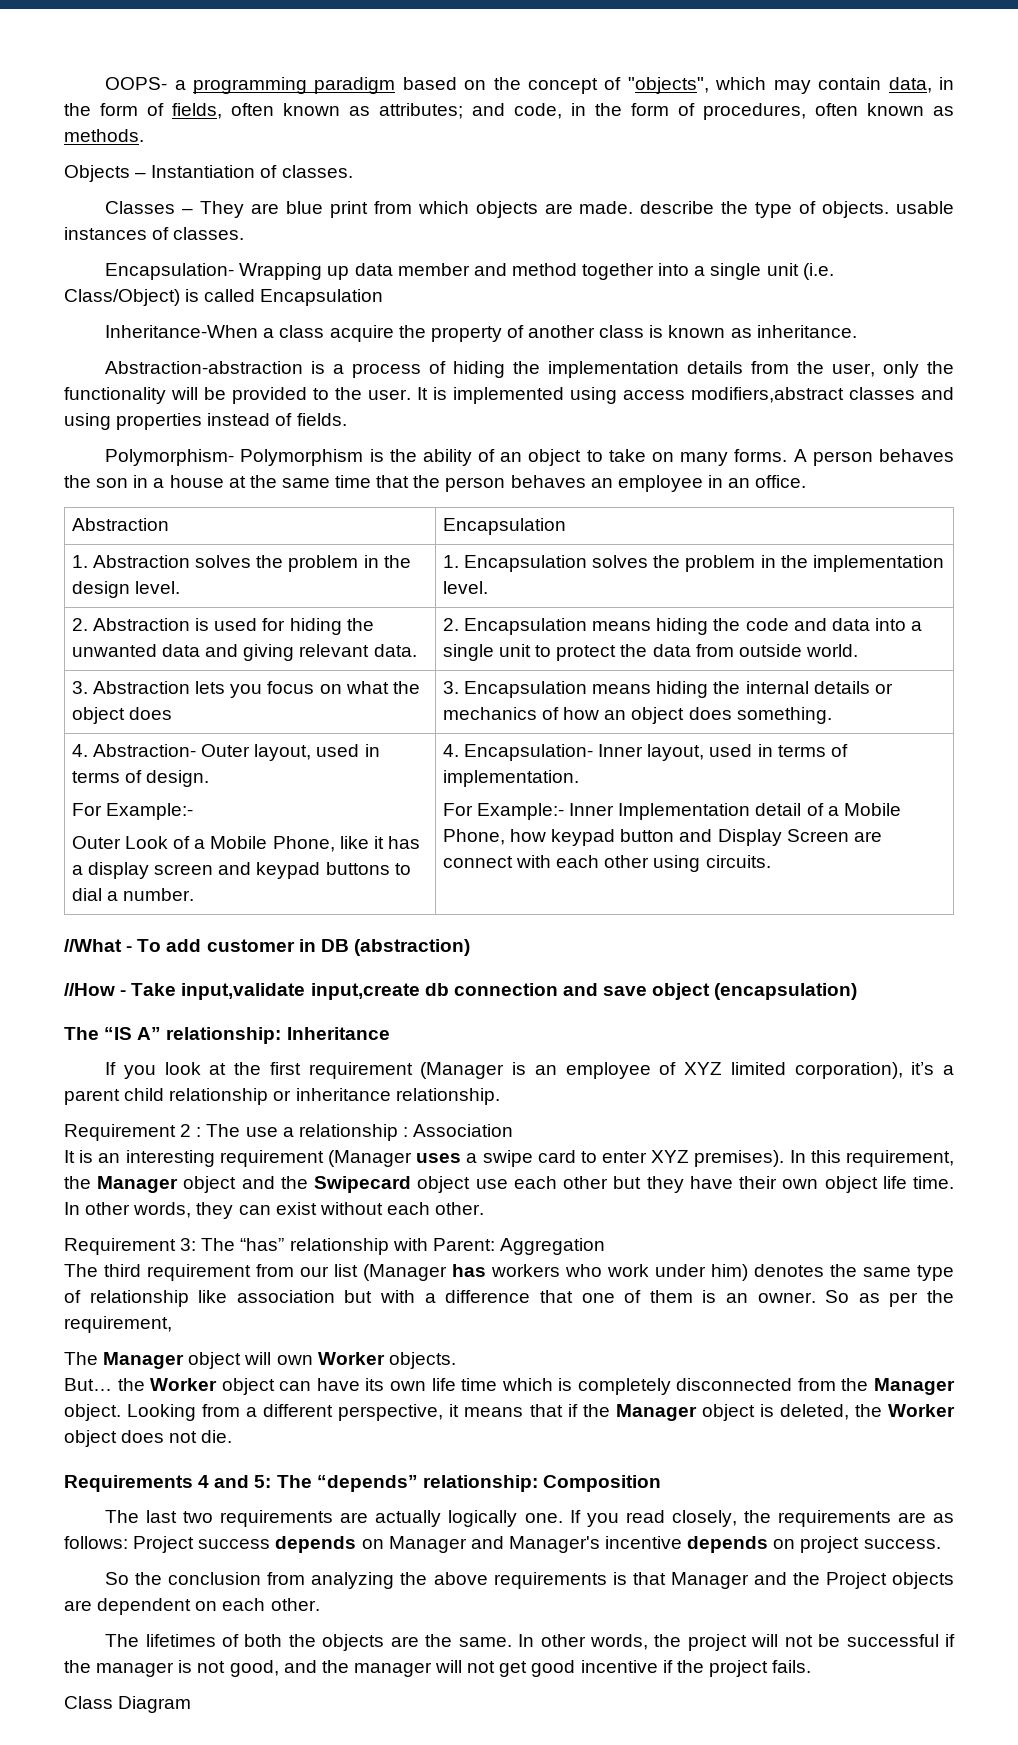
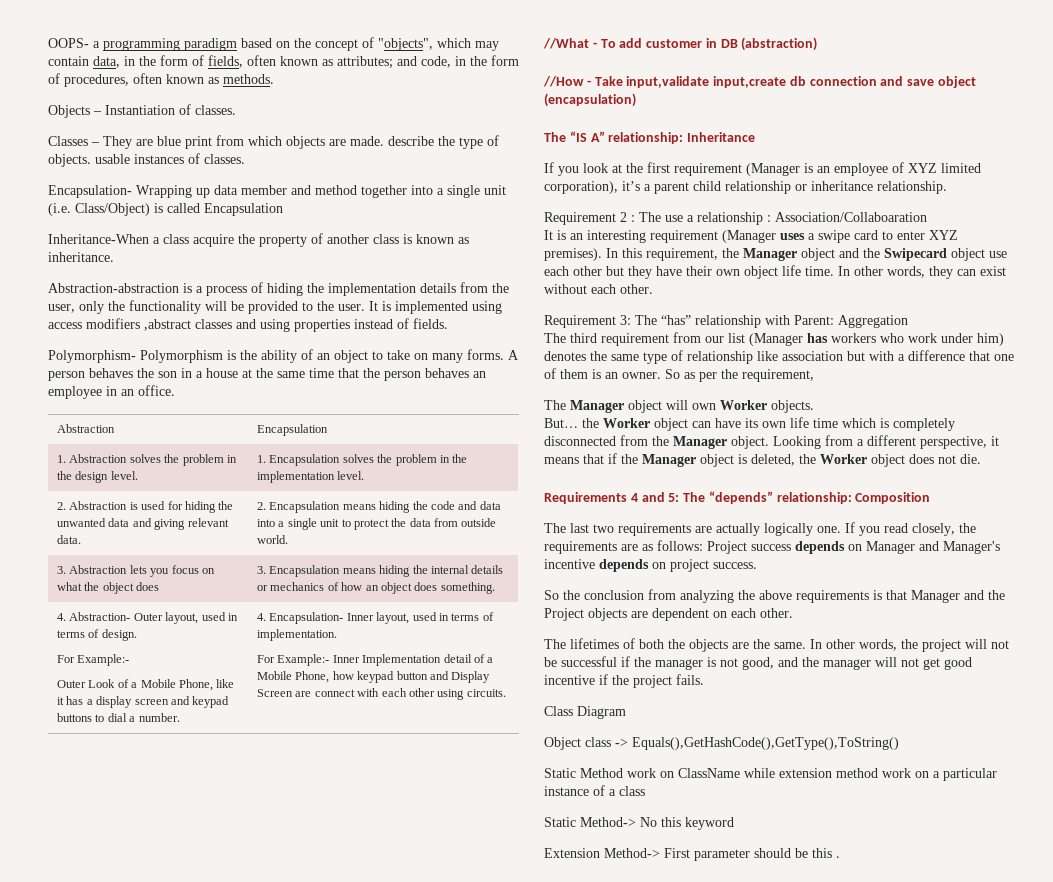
- It is implemented using access modifiers,abstract classes and using properties instead of fields.
+ It is implemented using access modifiers ,abstract classes and using properties instead of fields.
- Requirement 2 : The use a relationship : Association
+ Requirement 2 : The use a relationship : Association/Collaboaration
+ Object class -> Equals(),GetHashCode(),GetType(),ToString()
+ Static Method work on ClassName while extension method work on a particular instance of a class
+ Static Method-> No this keyword
+ Extension Method-> First parameter should be this .

